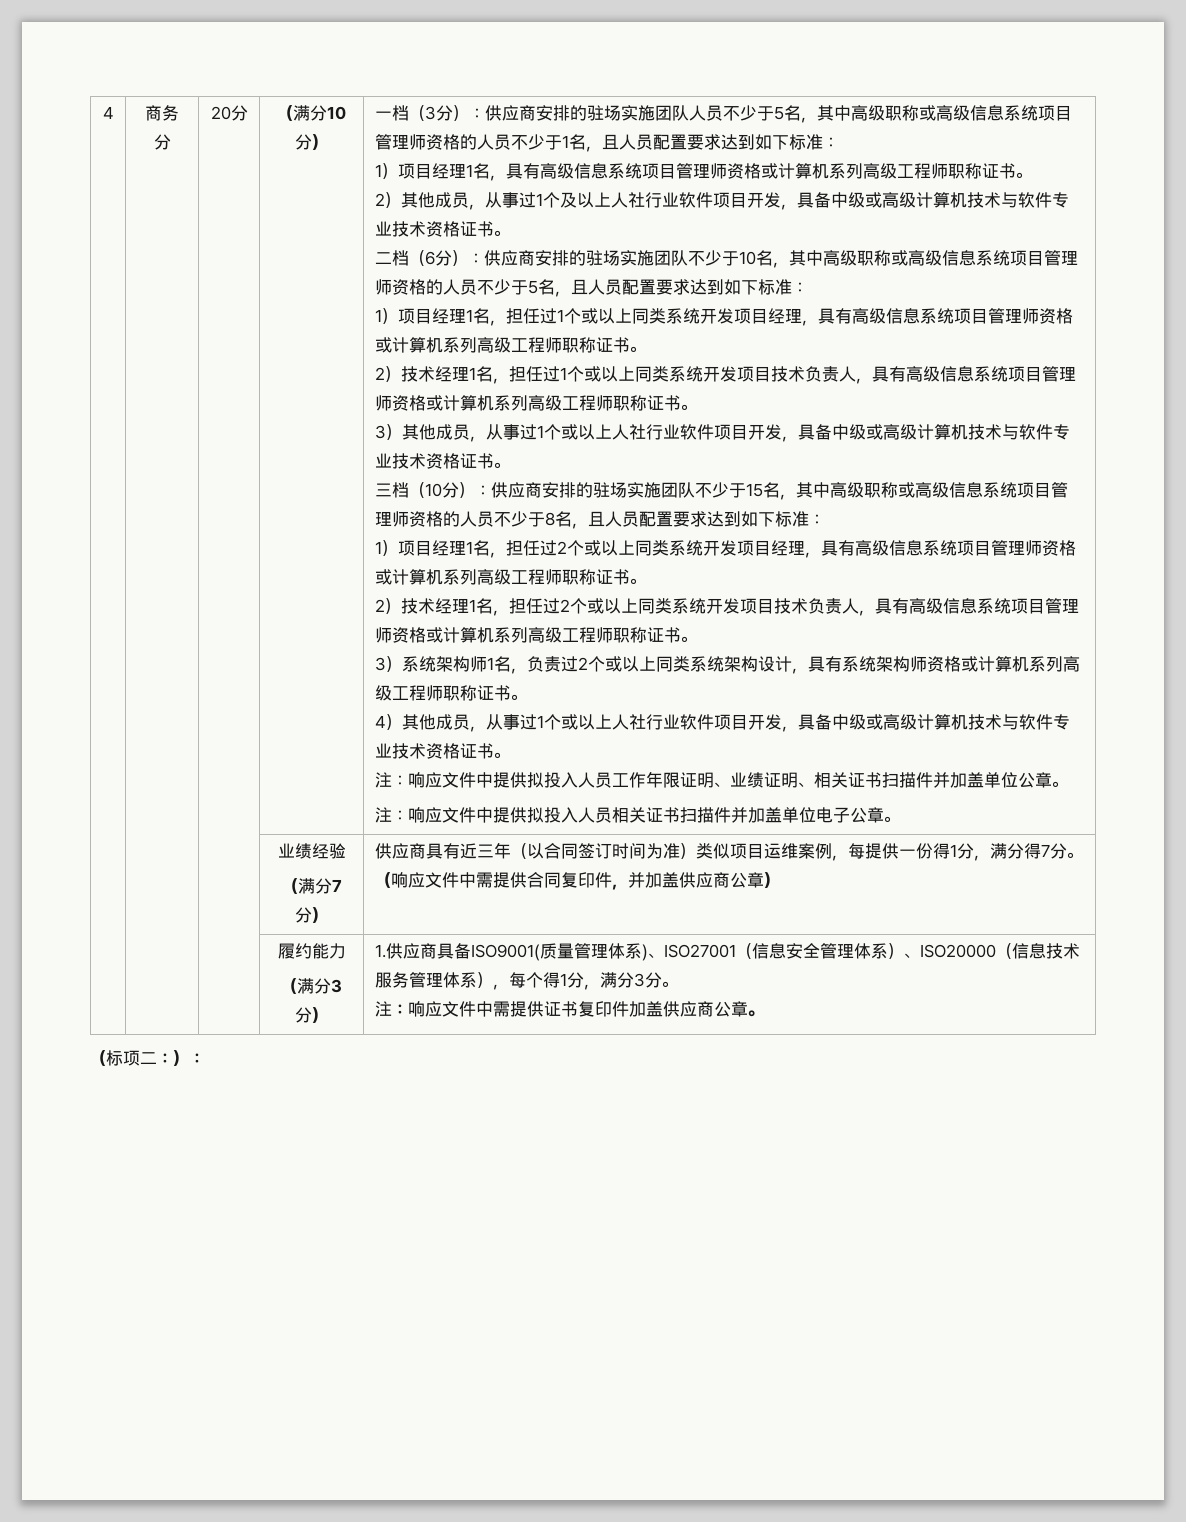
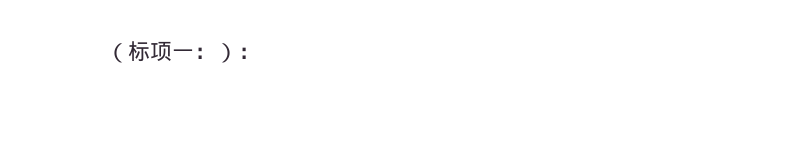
- 4 | 商务分 | 20分 | （满分10分） | 一档（3分）：供应商安排的驻场实施团队人员不少于5名，其中高级职称或高级信息系统项目管理师资格的人员不少于1名，且人员配置要求达到如下标准：
- 1）项目经理1名，具有高级信息系统项目管理师资格或计算机系列高级工程师职称证书。
- 2）其他成员，从事过1个及以上人社行业软件项目开发，具备中级或高级计算机技术与软件专业技术资格证书。
- 二档（6分）：供应商安排的驻场实施团队不少于10名，其中高级职称或高级信息系统项目管理师资格的人员不少于5名，且人员配置要求达到如下标准：
- 1）项目经理1名，担任过1个或以上同类系统开发项目经理，具有高级信息系统项目管理师资格或计算机系列高级工程师职称证书。
- 2）技术经理1名，担任过1个或以上同类系统开发项目技术负责人，具有高级信息系统项目管理师资格或计算机系列高级工程师职称证书。
- 3）其他成员，从事过1个或以上人社行业软件项目开发，具备中级或高级计算机技术与软件专业技术资格证书。
- 三档（10分）：供应商安排的驻场实施团队不少于15名，其中高级职称或高级信息系统项目管理师资格的人员不少于8名，且人员配置要求达到如下标准：
- 1）项目经理1名，担任过2个或以上同类系统开发项目经理，具有高级信息系统项目管理师资格或计算机系列高级工程师职称证书。
- 2）技术经理1名，担任过2个或以上同类系统开发项目技术负责人，具有高级信息系统项目管理师资格或计算机系列高级工程师职称证书。
- 3）系统架构师1名，负责过2个或以上同类系统架构设计，具有系统架构师资格或计算机系列高级工程师职称证书。
- 4）其他成员，从事过1个或以上人社行业软件项目开发，具备中级或高级计算机技术与软件专业技术资格证书。
- 注：响应文件中提供拟投入人员工作年限证明、业绩证明、相关证书扫描件并加盖单位公章。
- 注：响应文件中提供拟投入人员相关证书扫描件并加盖单位电子公章。
- | | | 业绩经验
- （满分7分） | 供应商具有近三年（以合同签订时间为准）类似项目运维案例，每提供一份得1分，满分得7分。（响应文件中需提供合同复印件，并加盖供应商公章）
- | | | 履约能力
- （满分3分） | 1.供应商具备ISO9001(质量管理体系)、ISO27001（信息安全管理体系）、ISO20000（信息技术服务管理体系），每个得1分，满分3分。
- 注：响应文件中需提供证书复印件加盖供应商公章。
- （标项二：）：
+ （标项一：）：

